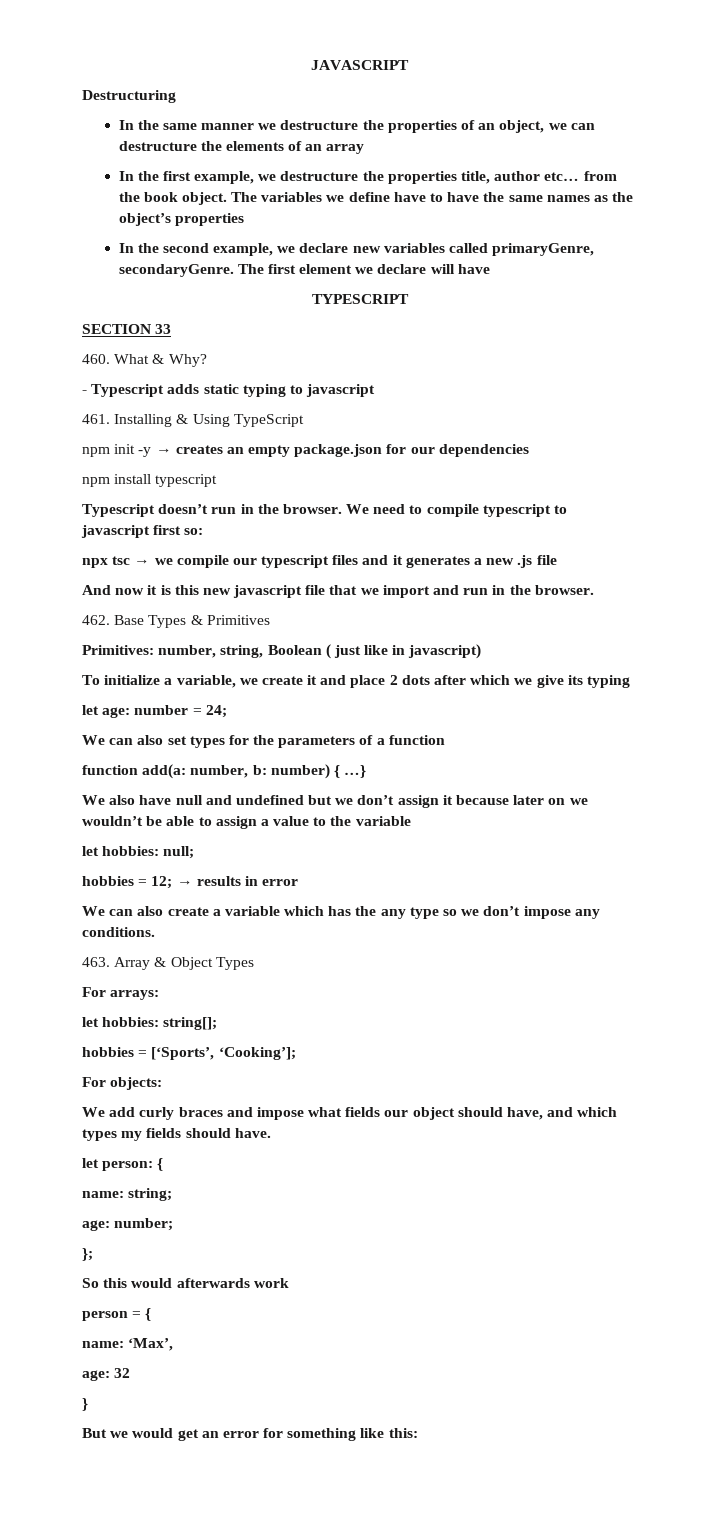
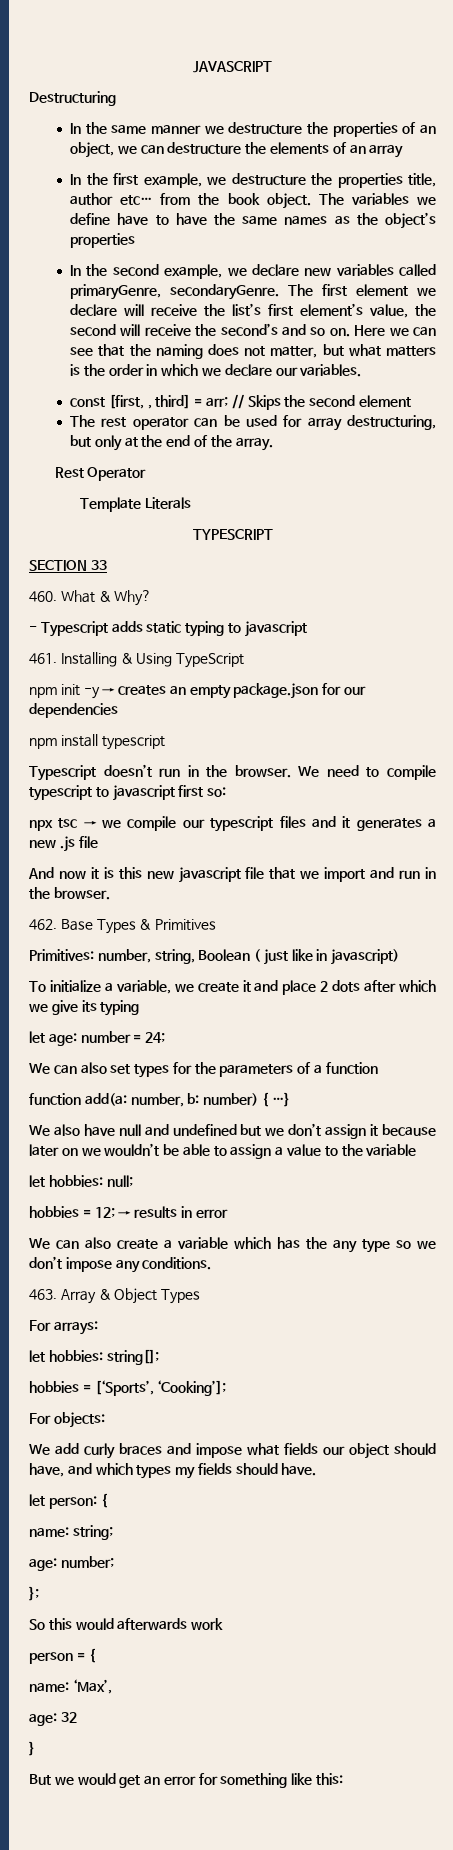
- The first element we declare will have
+ The first element we declare will receive the list’s first element’s value, the second will receive the second’s and so on. Here we can see that the naming does not matter, but what matters is the order in which we declare our variables.
+ const [first, , third] = arr; // Skips the second element
+ The rest operator can be used for array destructuring, but only at the end of the array.
+ Rest Operator
+ Template Literals

